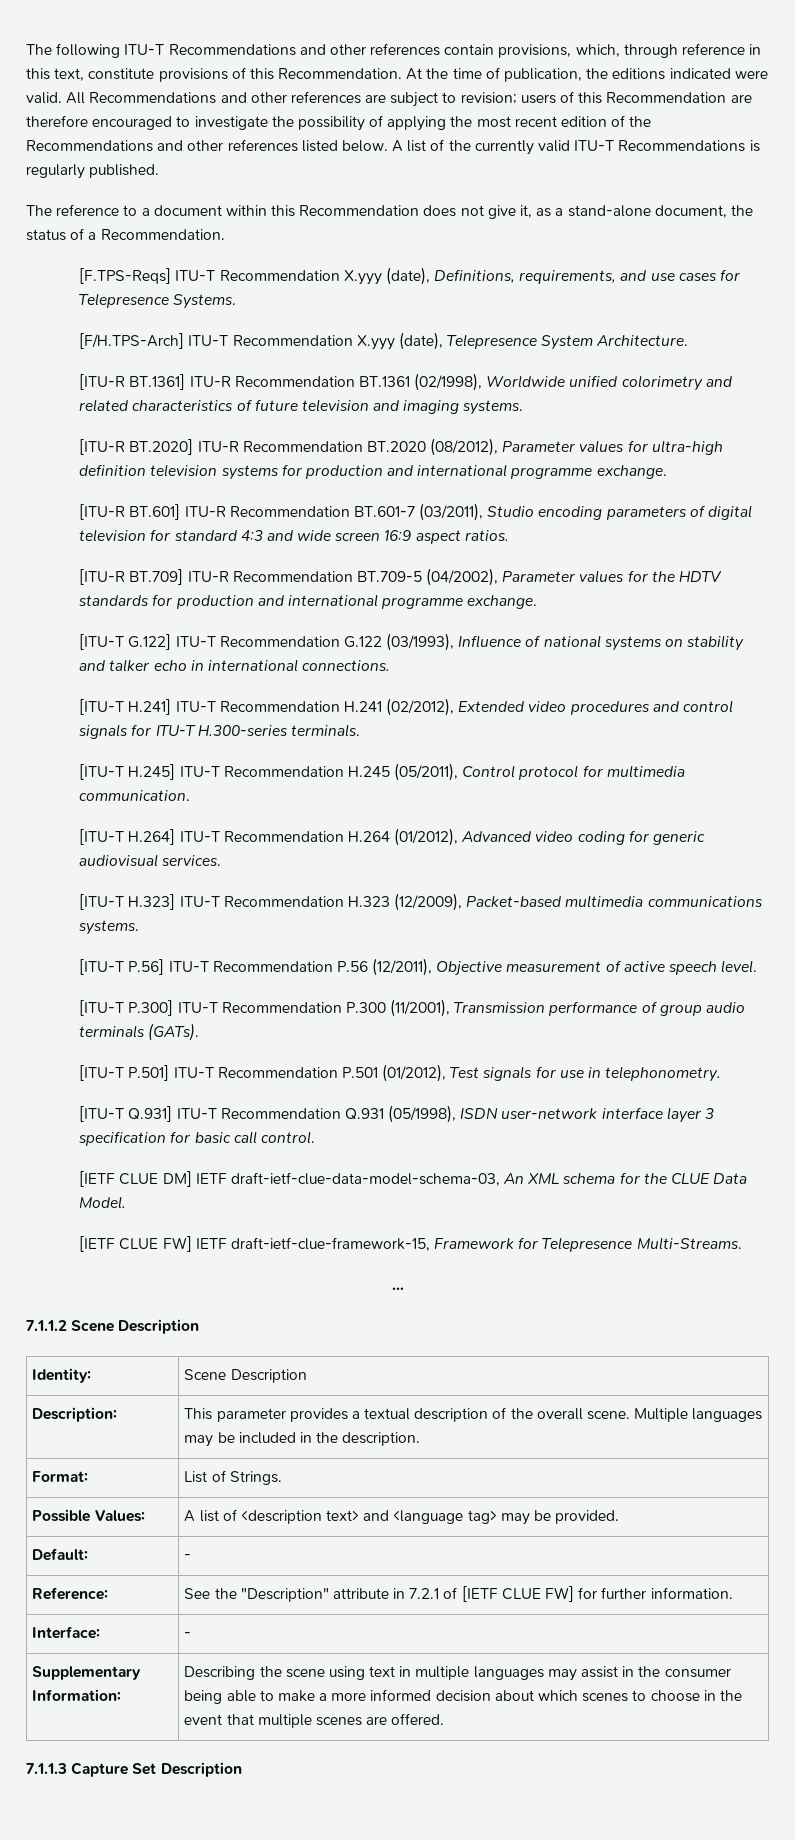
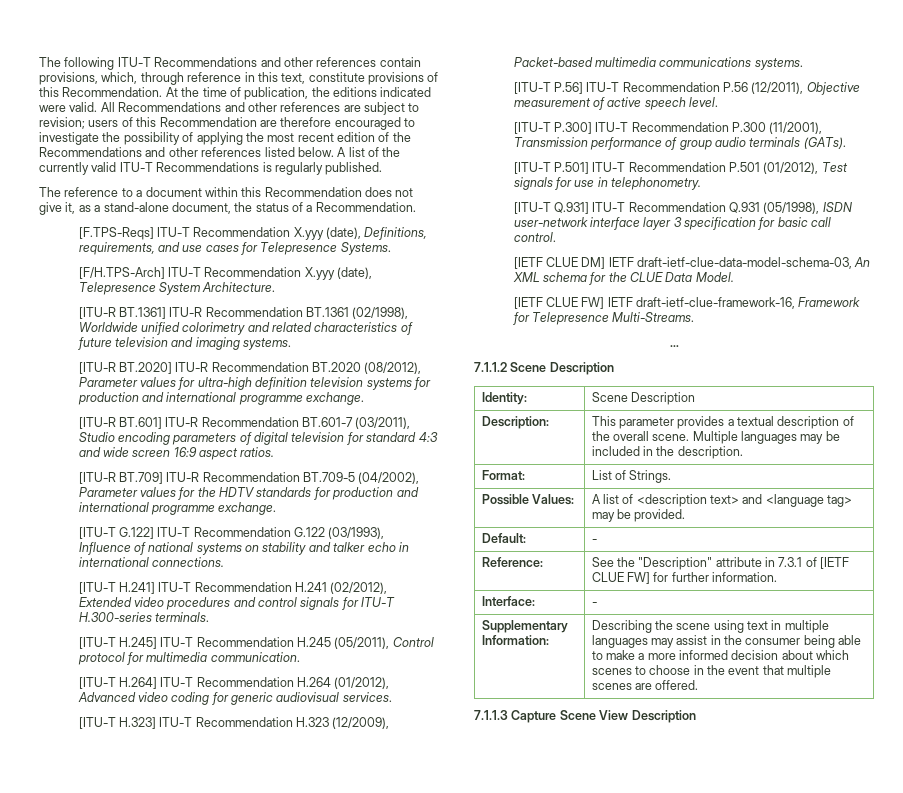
- [IETF CLUE FW] IETF draft-ietf-clue-framework-15, Framework for Telepresence Multi-Streams.
+ [IETF CLUE FW] IETF draft-ietf-clue-framework-16, Framework for Telepresence Multi-Streams.
- Reference: | See the "Description" attribute in 7.2.1 of [IETF CLUE FW] for further information.
+ Reference: | See the "Description" attribute in 7.3.1 of [IETF CLUE FW] for further information.
- 7.1.1.3 Capture Set Description
+ 7.1.1.3 Capture Scene View Description

